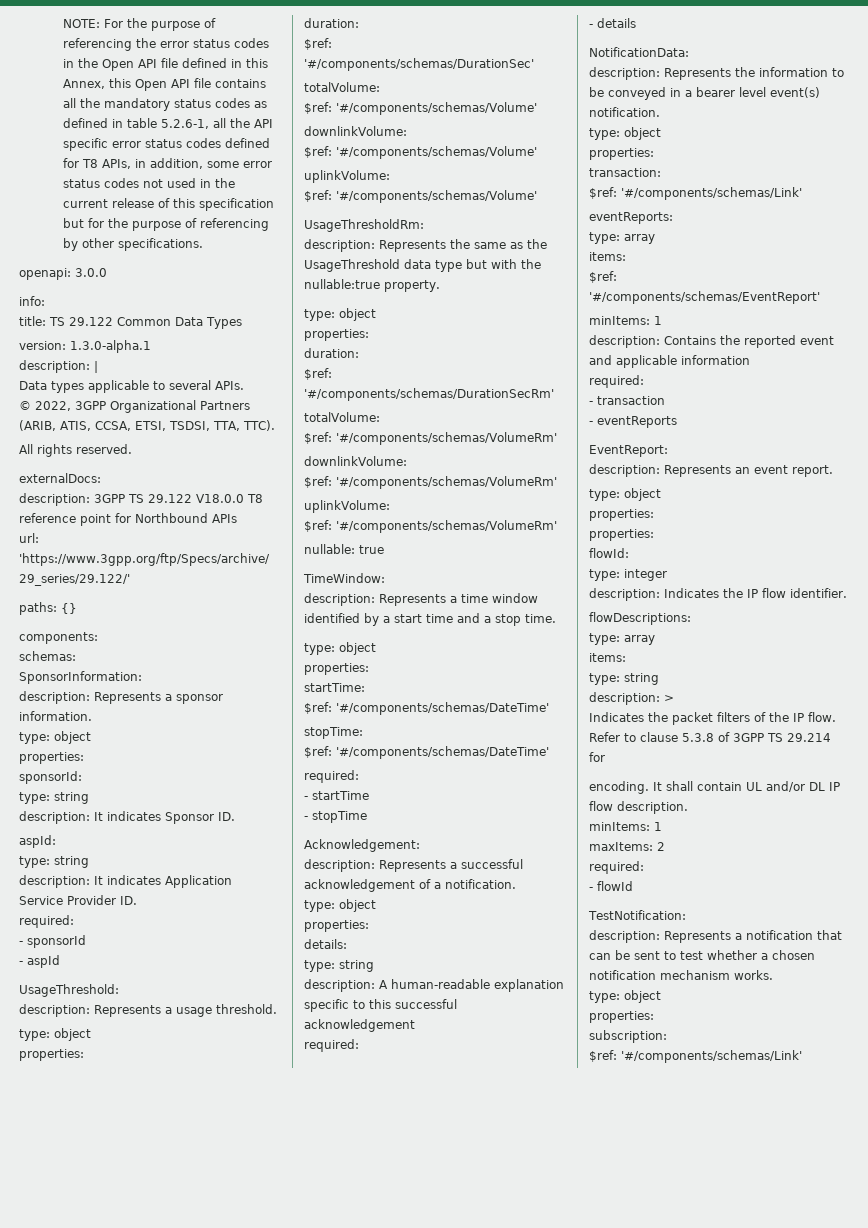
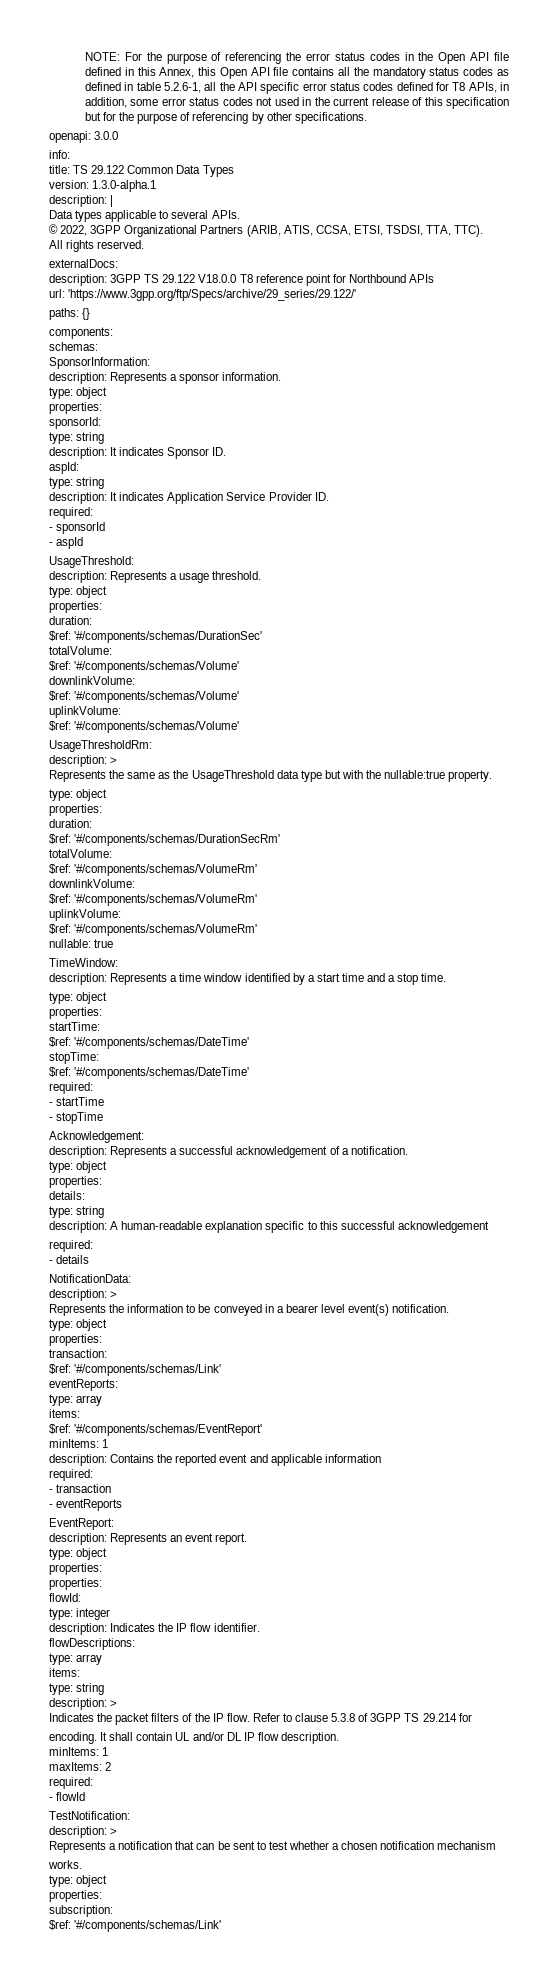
  UsageThresholdRm:
- description: Represents the same as the UsageThreshold data type but with the nullable:true property.
+ description: >
+ Represents the same as the UsageThreshold data type but with the nullable:true property.
  NotificationData:
- description: Represents the information to be conveyed in a bearer level event(s) notification.
+ description: >
+ Represents the information to be conveyed in a bearer level event(s) notification.
  TestNotification:
- description: Represents a notification that can be sent to test whether a chosen notification mechanism works.
+ description: >
+ Represents a notification that can be sent to test whether a chosen notification mechanism
+ works.

